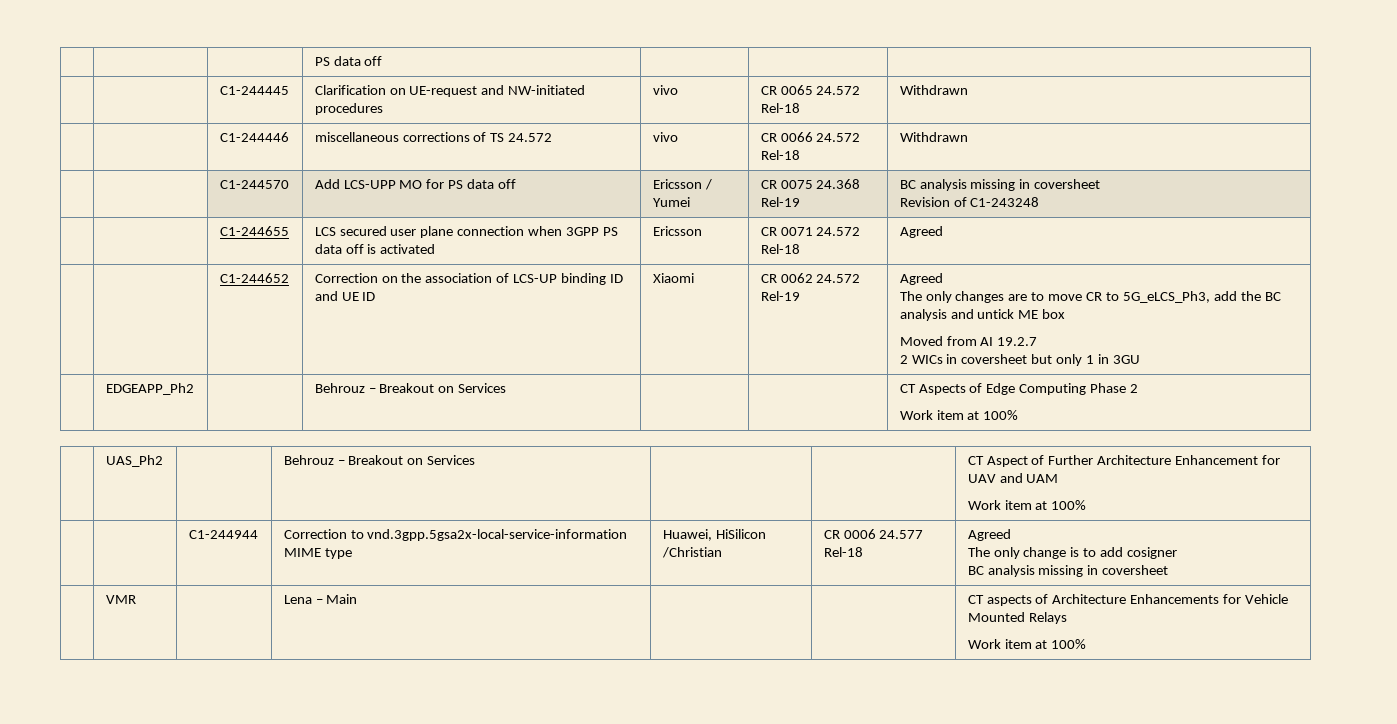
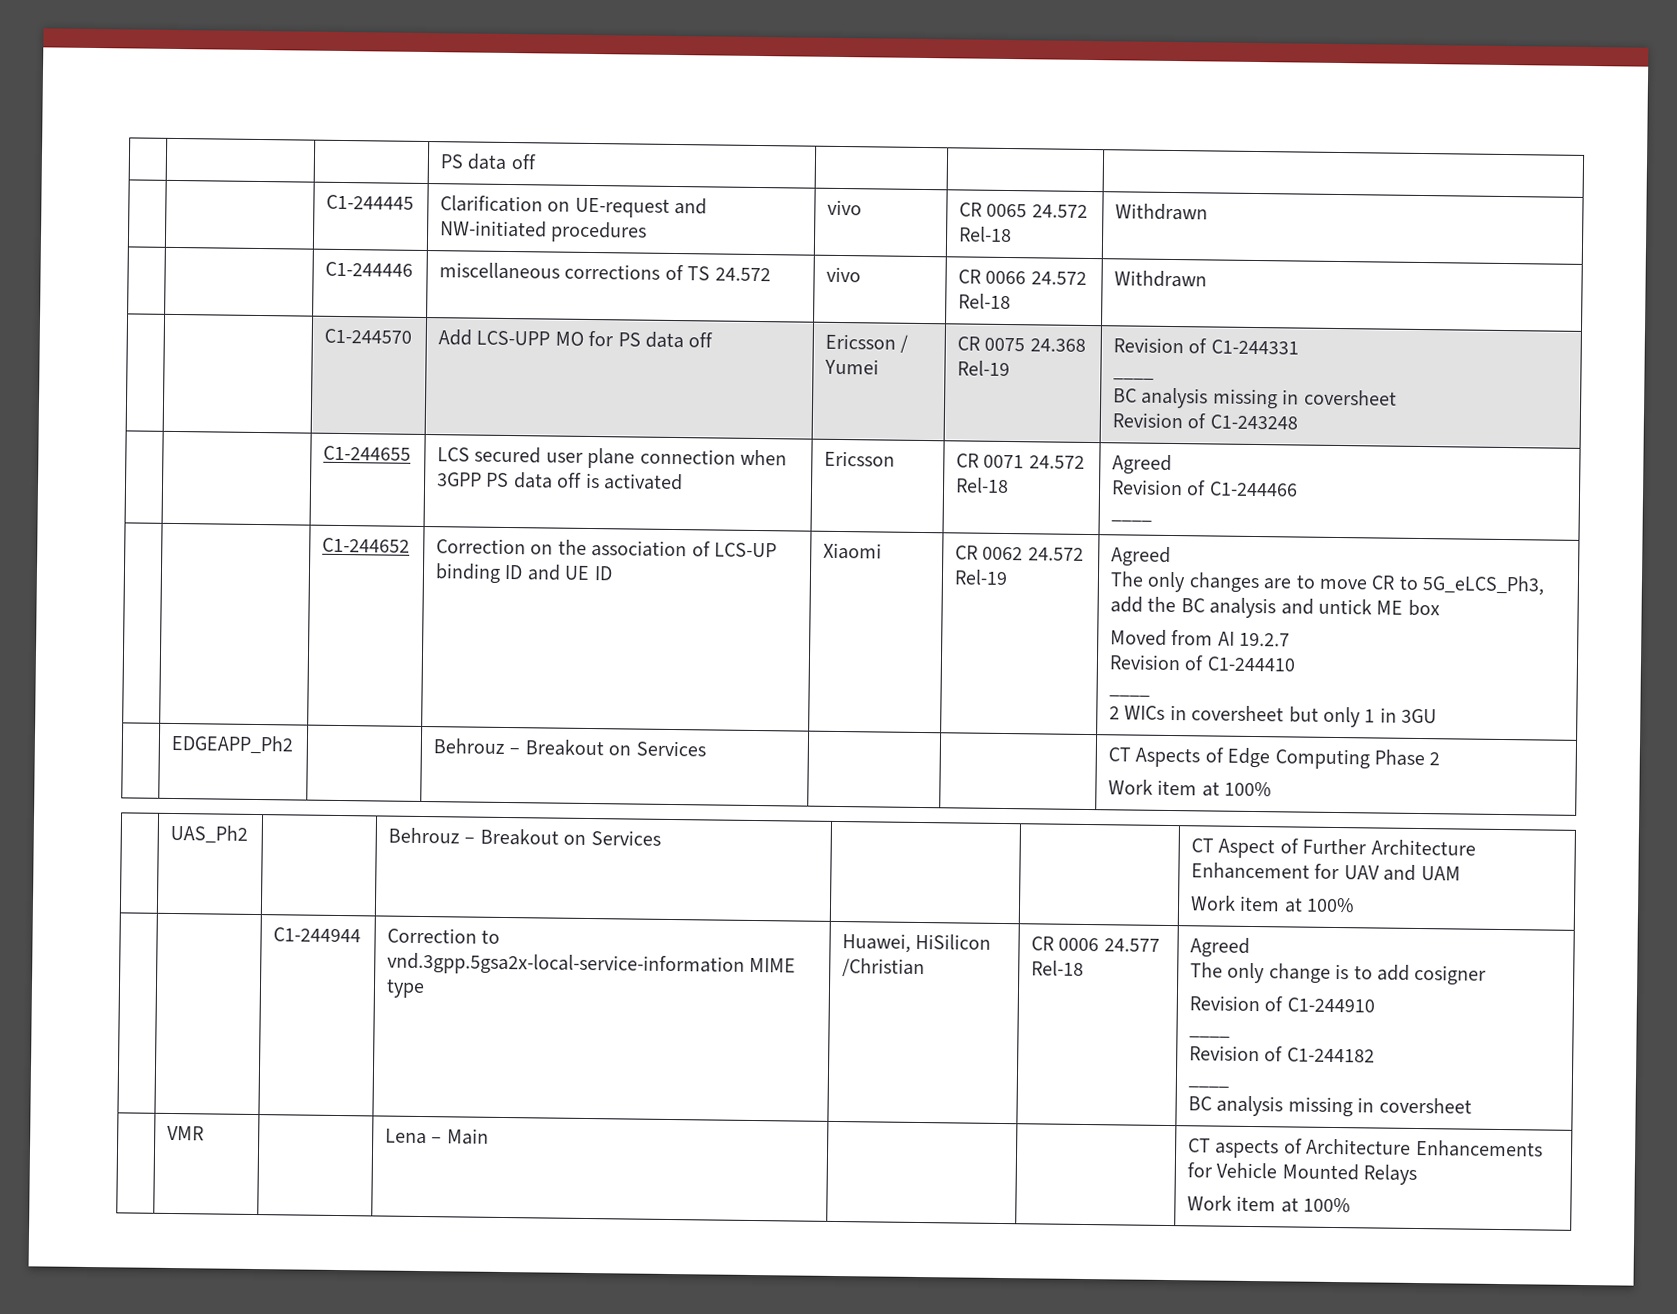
- | | C1-244570 | Add LCS-UPP MO for PS data off | Ericsson / Yumei | CR 0075 24.368 Rel-19 | BC analysis missing in coversheet
+ | | C1-244570 | Add LCS-UPP MO for PS data off | Ericsson / Yumei | CR 0075 24.368 Rel-19 | Revision of C1-244331
+ ____
+ BC analysis missing in coversheet
  | | C1-244655 | LCS secured user plane connection when 3GPP PS data off is activated | Ericsson | CR 0071 24.572 Rel-18 | Agreed
+ Revision of C1-244466
+ ____
+ Revision of C1-244410
+ ____
  | | C1-244944 | Correction to vnd.3gpp.5gsa2x-local-service-information MIME type | Huawei, HiSilicon /Christian | CR 0006 24.577 Rel-18 | Agreed
  The only change is to add cosigner
+ Revision of C1-244910
+ ____
+ Revision of C1-244182
+ ____

